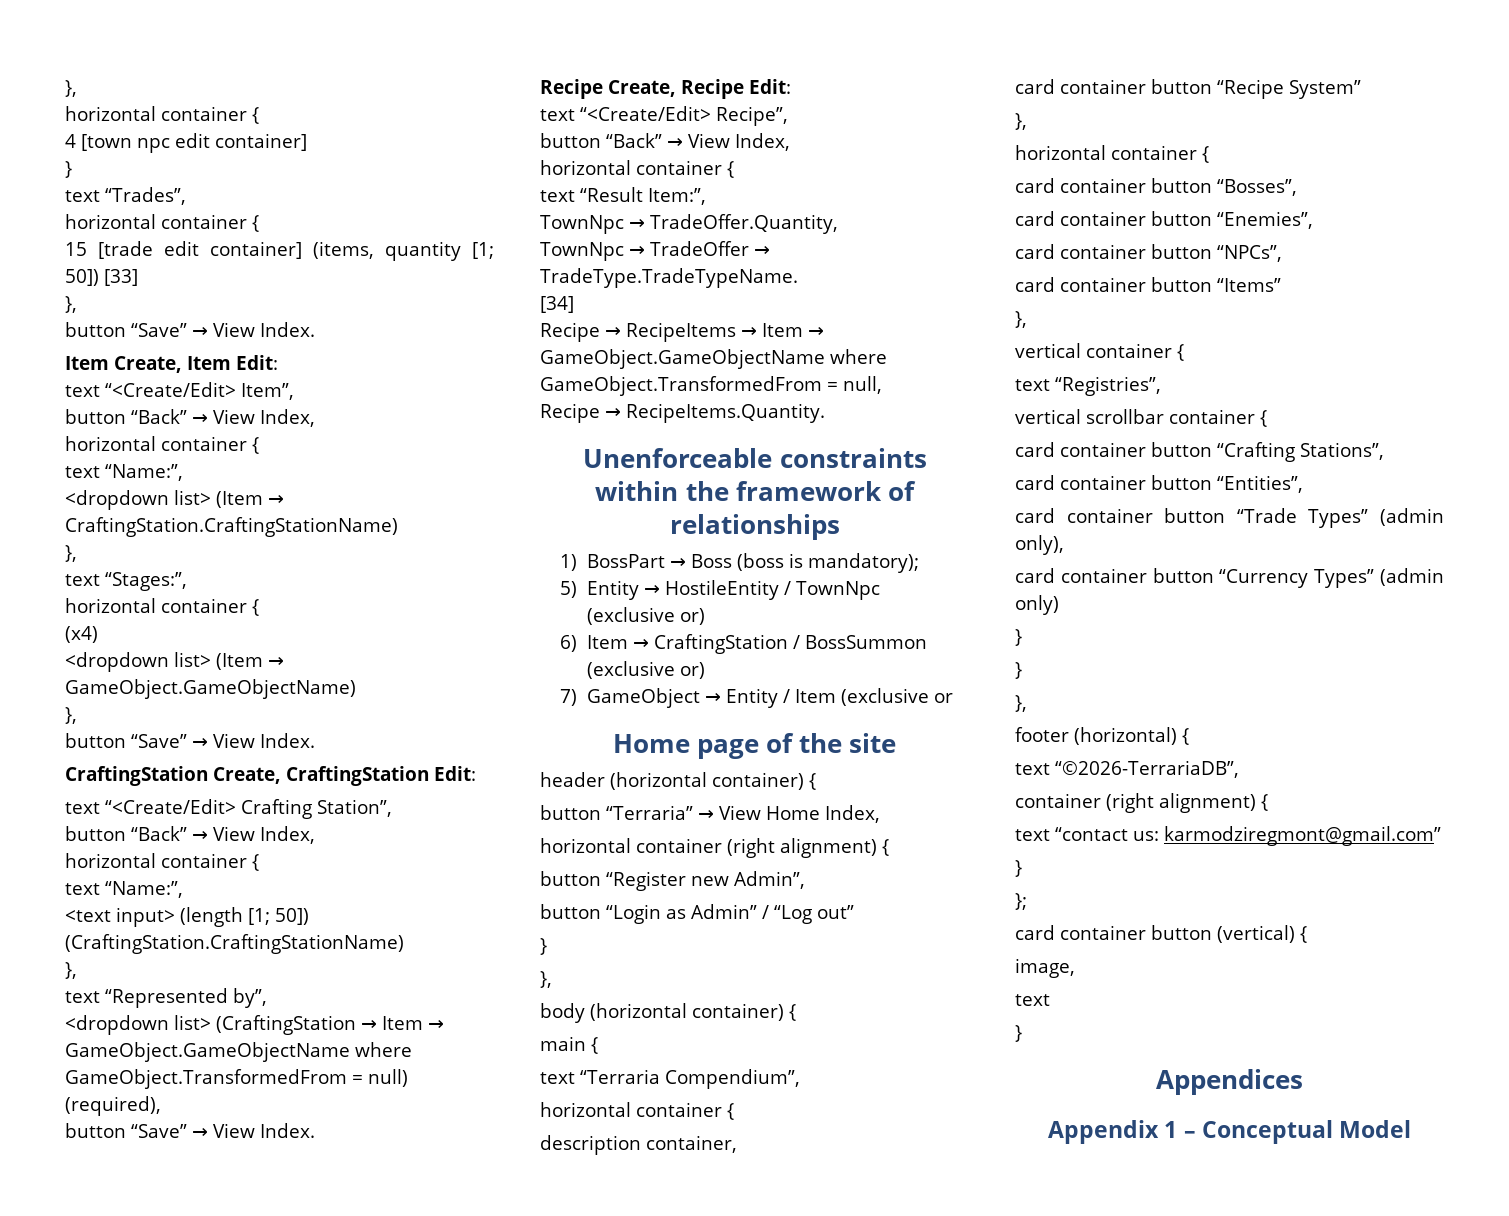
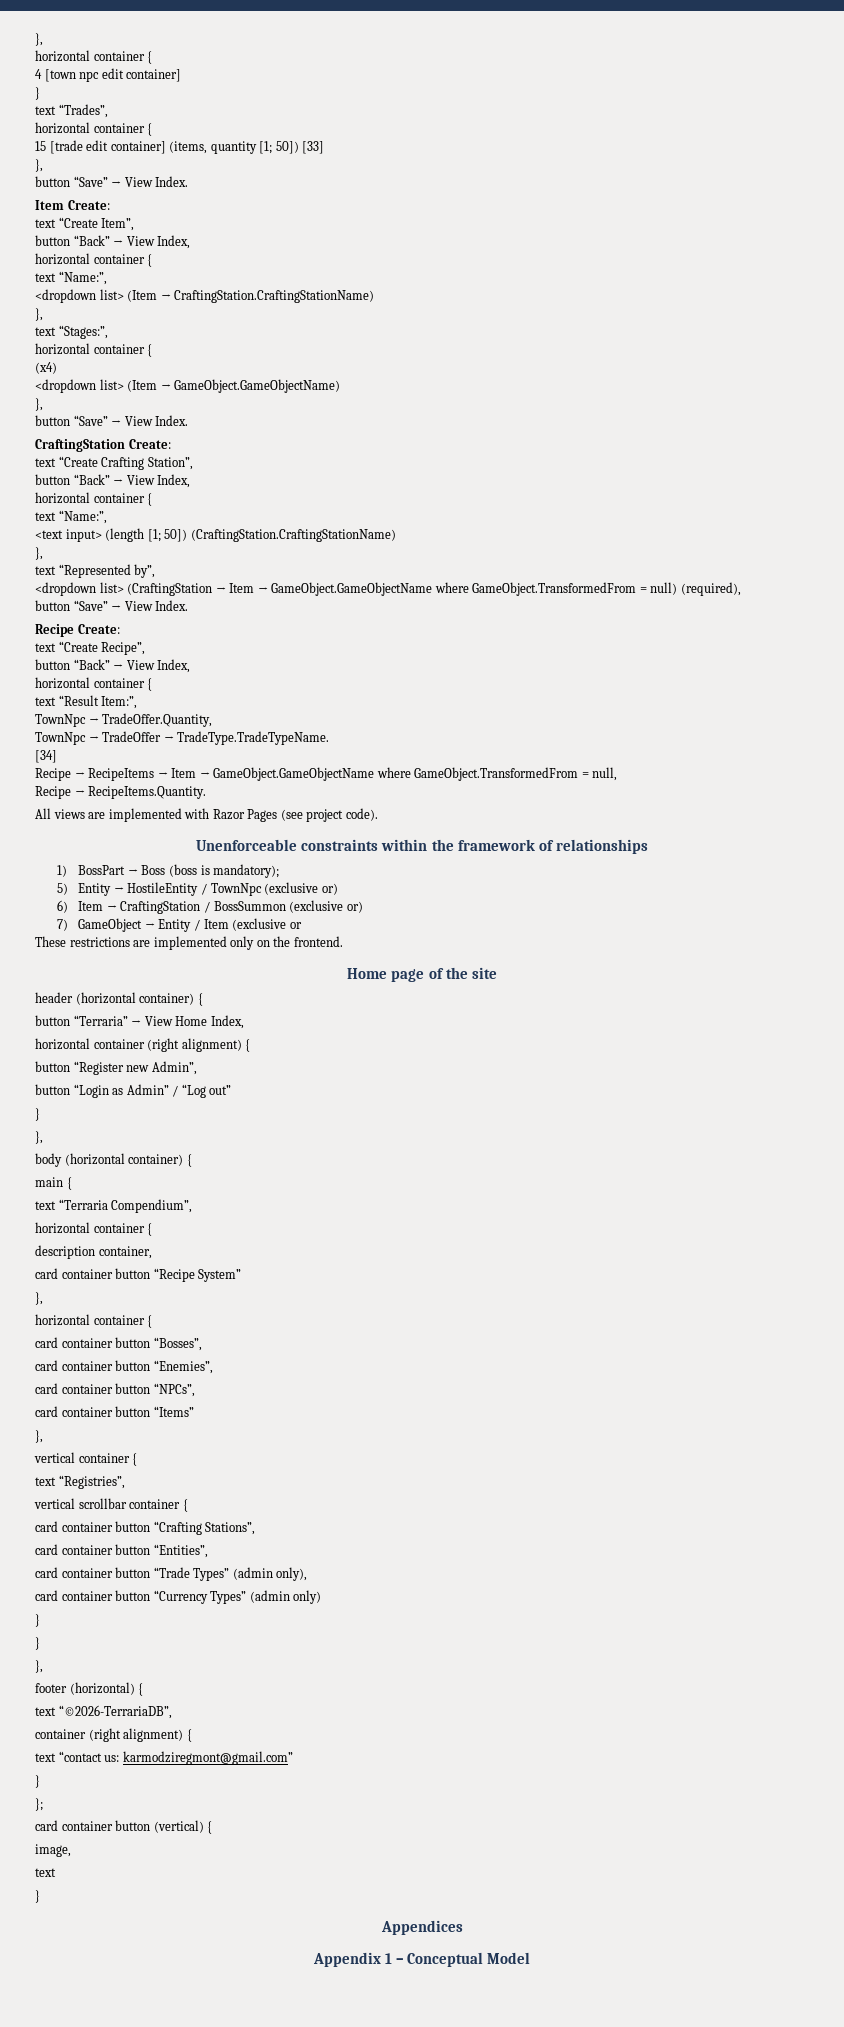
- Item Create, Item Edit:
- text “<Create/Edit> Item”,
+ Item Create:
+ text “Create Item”,
- CraftingStation Create, CraftingStation Edit:
- text “<Create/Edit> Crafting Station”,
+ CraftingStation Create:
+ text “Create Crafting Station”,
- Recipe Create, Recipe Edit:
- text “<Create/Edit> Recipe”,
+ Recipe Create:
+ text “Create Recipe”,
+ All views are implemented with Razor Pages (see project code).
+ These restrictions are implemented only on the frontend.

